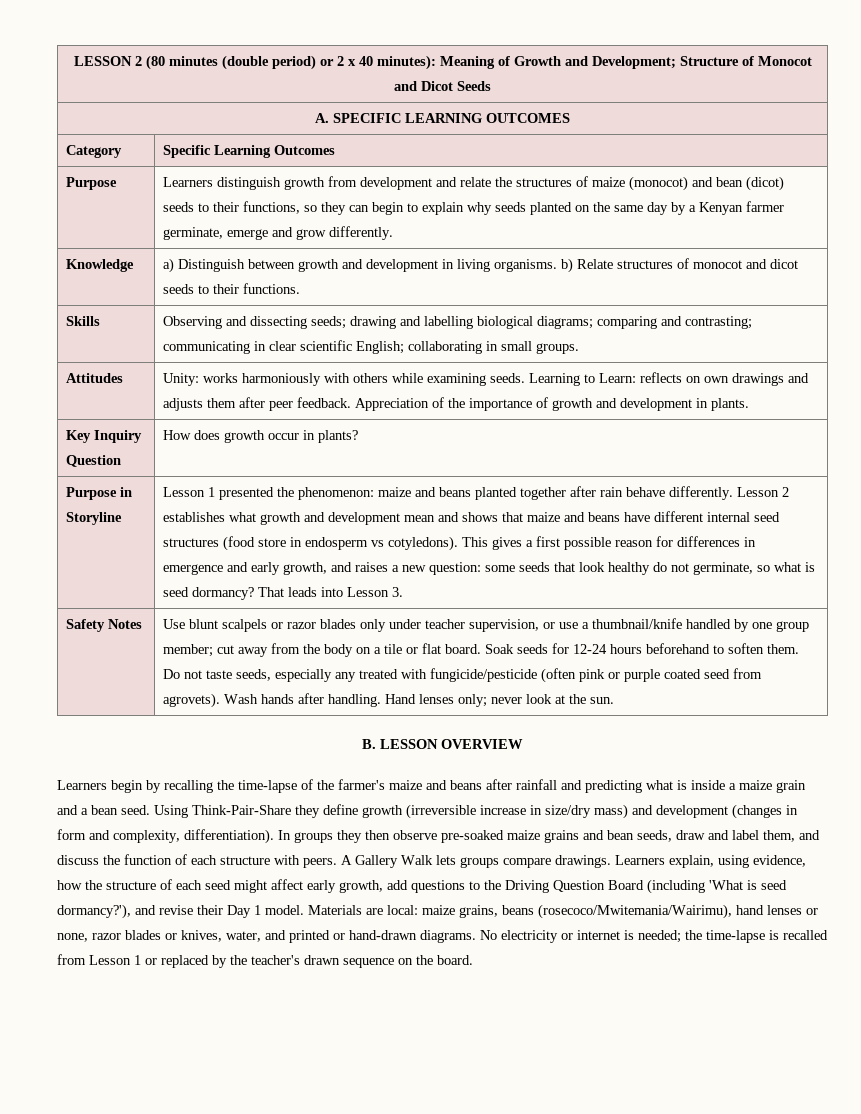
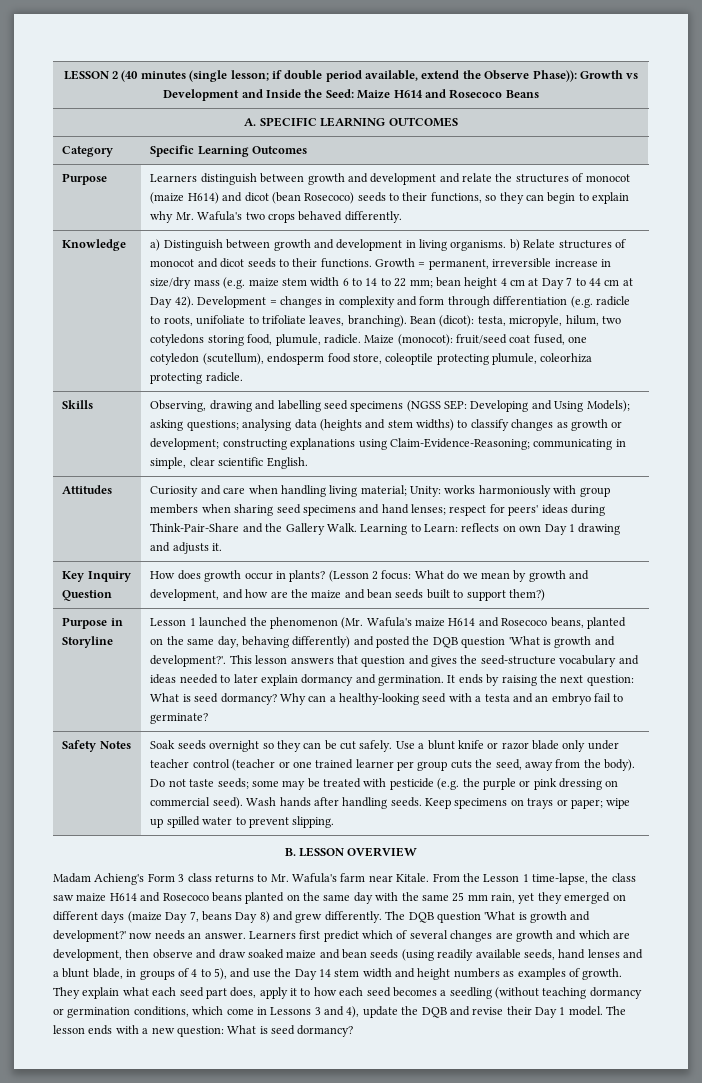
- LESSON 2 (80 minutes (double period) or 2 x 40 minutes): Meaning of Growth and Development; Structure of Monocot and Dicot Seeds
+ LESSON 2 (40 minutes (single lesson; if double period available, extend the Observe Phase)): Growth vs Development and Inside the Seed: Maize H614 and Rosecoco Beans
- Learners distinguish growth from development and relate the structures of maize (monocot) and bean (dicot) seeds to their functions, so they can begin to explain why seeds planted on the same day by a Kenyan farmer germinate, emerge and grow differently.
+ Learners distinguish between growth and development and relate the structures of monocot (maize H614) and dicot (bean Rosecoco) seeds to their functions, so they can begin to explain why Mr. Wafula's two crops behaved differently.
- a) Distinguish between growth and development in living organisms. b) Relate structures of monocot and dicot seeds to their functions.
- Skills | Observing and dissecting seeds; drawing and labelling biological diagrams; comparing and contrasting; communicating in clear scientific English; collaborating in small groups.
- Attitudes | Unity: works harmoniously with others while examining seeds. Learning to Learn: reflects on own drawings and adjusts them after peer feedback. Appreciation of the importance of growth and development in plants.
+ a) Distinguish between growth and development in living organisms. b) Relate structures of monocot and dicot seeds to their functions. Growth = permanent, irreversible increase in size/dry mass (e.g. maize stem width 6 to 14 to 22 mm; bean height 4 cm at Day 7 to 44 cm at Day 42). Development = changes in complexity and form through differentiation (e.g. radicle to roots, unifoliate to trifoliate leaves, branching). Bean (dicot): testa, micropyle, hilum, two cotyledons storing food, plumule, radicle. Maize (monocot): fruit/seed coat fused, one cotyledon (scutellum), endosperm food store, coleoptile protecting plumule, coleorhiza protecting radicle.
+ Skills | Observing, drawing and labelling seed specimens (NGSS SEP: Developing and Using Models); asking questions; analysing data (heights and stem widths) to classify changes as growth or development; constructing explanations using Claim-Evidence-Reasoning; communicating in simple, clear scientific English.
+ Attitudes | Curiosity and care when handling living material; Unity: works harmoniously with group members when sharing seed specimens and hand lenses; respect for peers' ideas during Think-Pair-Share and the Gallery Walk. Learning to Learn: reflects on own Day 1 drawing and adjusts it.
- Key Inquiry Question | How does growth occur in plants?
+ Key Inquiry Question | How does growth occur in plants? (Lesson 2 focus: What do we mean by growth and development, and how are the maize and bean seeds built to support them?)
- Lesson 1 presented the phenomenon: maize and beans planted together after rain behave differently. Lesson 2 establishes what growth and development mean and shows that maize and beans have different internal seed structures (food store in endosperm vs cotyledons). This gives a first possible reason for differences in emergence and early growth, and raises a new question: some seeds that look healthy do not germinate, so what is seed dormancy? That leads into Lesson 3.
- Safety Notes | Use blunt scalpels or razor blades only under teacher supervision, or use a thumbnail/knife handled by one group member; cut away from the body on a tile or flat board. Soak seeds for 12-24 hours beforehand to soften them. Do not taste seeds, especially any treated with fungicide/pesticide (often pink or purple coated seed from agrovets). Wash hands after handling. Hand lenses only; never look at the sun.
+ Lesson 1 launched the phenomenon (Mr. Wafula's maize H614 and Rosecoco beans, planted on the same day, behaving differently) and posted the DQB question 'What is growth and development?'. This lesson answers that question and gives the seed-structure vocabulary and ideas needed to later explain dormancy and germination. It ends by raising the next question: What is seed dormancy? Why can a healthy-looking seed with a testa and an embryo fail to germinate?
+ Safety Notes | Soak seeds overnight so they can be cut safely. Use a blunt knife or razor blade only under teacher control (teacher or one trained learner per group cuts the seed, away from the body). Do not taste seeds; some may be treated with pesticide (e.g. the purple or pink dressing on commercial seed). Wash hands after handling seeds. Keep specimens on trays or paper; wipe up spilled water to prevent slipping.
  B. LESSON OVERVIEW
- Learners begin by recalling the time-lapse of the farmer's maize and beans after rainfall and predicting what is inside a maize grain and a bean seed. Using Think-Pair-Share they define growth (irreversible increase in size/dry mass) and development (changes in form and complexity, differentiation). In groups they then observe pre-soaked maize grains and bean seeds, draw and label them, and discuss the function of each structure with peers. A Gallery Walk lets groups compare drawings. Learners explain, using evidence, how the structure of each seed might affect early growth, add questions to the Driving Question Board (including 'What is seed dormancy?'), and revise their Day 1 model.
+ Madam Achieng's Form 3 class returns to Mr. Wafula's farm near Kitale. From the Lesson 1 time-lapse, the class saw maize H614 and Rosecoco beans planted on the same day with the same 25 mm rain, yet they emerged on different days (maize Day 7, beans Day 8) and grew differently. The DQB question 'What is growth and development?' now needs an answer. Learners first predict which of several changes are growth and which are development, then observe and draw soaked maize and bean seeds (using readily available seeds, hand lenses and a blunt blade, in groups of 4 to 5), and use the Day 14 stem width and height numbers as examples of growth. They explain what each seed part does, apply it to how each seed becomes a seedling (without teaching dormancy or germination conditions, which come in Lessons 3 and 4), update the DQB and revise their Day 1 model.
- Materials are local: maize grains, beans (rosecoco/Mwitemania/Wairimu), hand lenses or none, razor blades or knives, water, and printed or hand-drawn diagrams. No electricity or internet is needed; the time-lapse is recalled from Lesson 1 or replaced by the teacher's drawn sequence on the board.
+ The lesson ends with a new question: What is seed dormancy?

